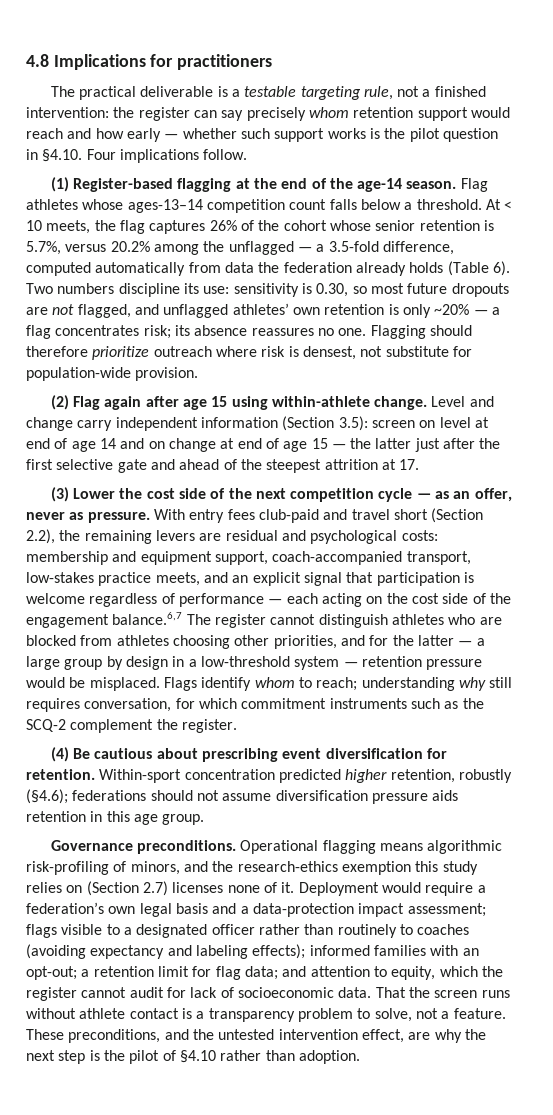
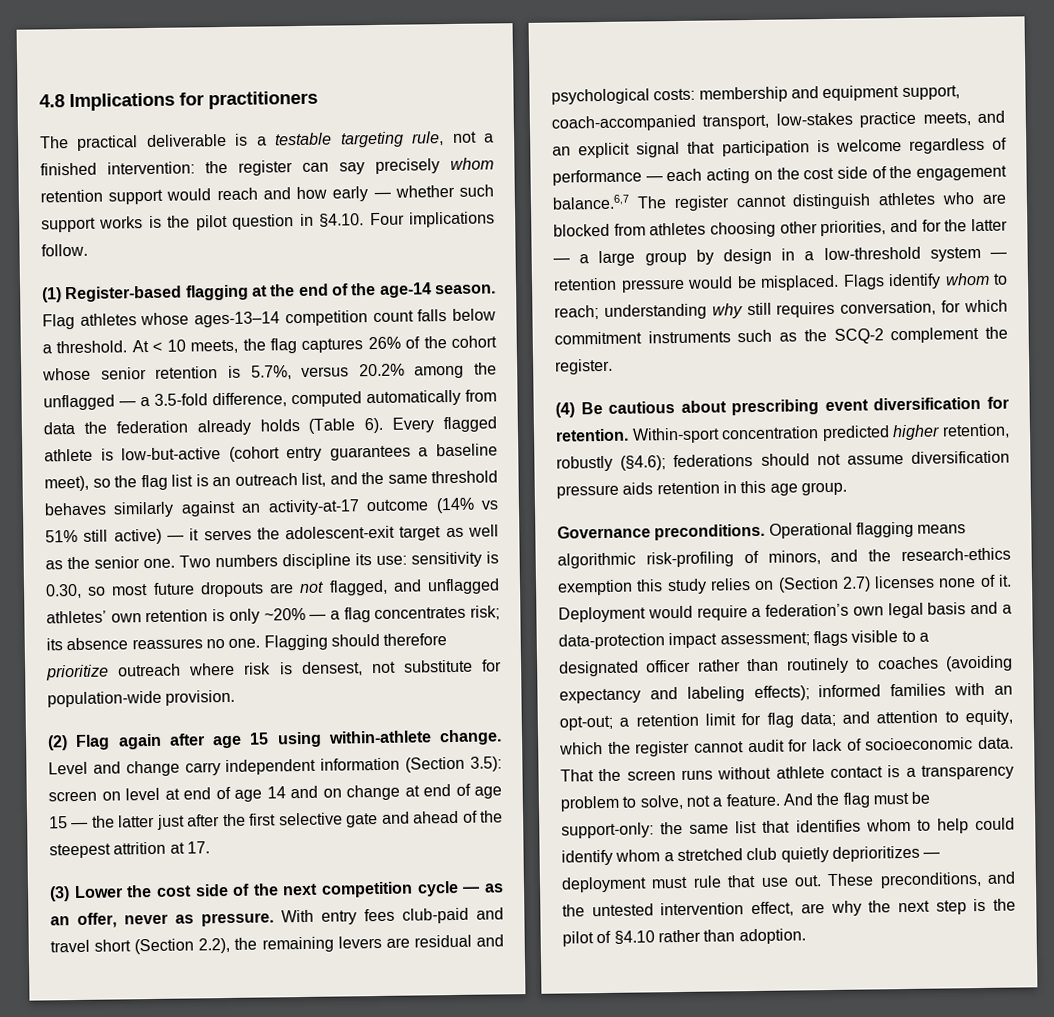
+ Every flagged athlete is low-but-active (cohort entry guarantees a baseline meet), so the flag list is an outreach list, and the same threshold behaves similarly against an activity-at-17 outcome (14% vs 51% still active) — it serves the adolescent-exit target as well as the senior one.
+ And the flag must be support-only: the same list that identifies whom to help could identify whom a stretched club quietly deprioritizes — deployment must rule that use out.

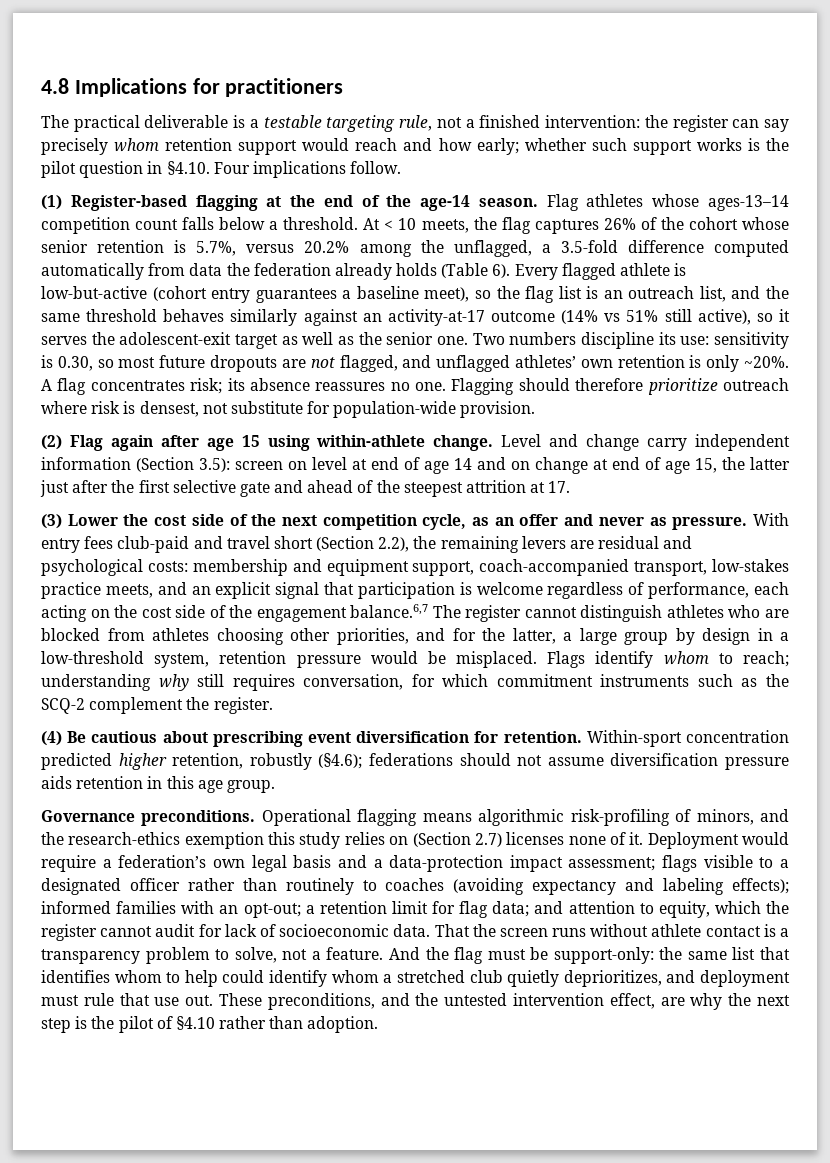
- The practical deliverable is a testable targeting rule, not a finished intervention: the register can say precisely whom retention support would reach and how early — whether such support works is the pilot question in §4.10. Four implications follow.
+ The practical deliverable is a testable targeting rule, not a finished intervention: the register can say precisely whom retention support would reach and how early; whether such support works is the pilot question in §4.10. Four implications follow.
- At < 10 meets, the flag captures 26% of the cohort whose senior retention is 5.7%, versus 20.2% among the unflagged — a 3.5-fold difference, computed automatically from data the federation already holds (Table 6).
+ At < 10 meets, the flag captures 26% of the cohort whose senior retention is 5.7%, versus 20.2% among the unflagged, a 3.5-fold difference computed automatically from data the federation already holds (Table 6).
- Every flagged athlete is low-but-active (cohort entry guarantees a baseline meet), so the flag list is an outreach list, and the same threshold behaves similarly against an activity-at-17 outcome (14% vs 51% still active) — it serves the adolescent-exit target as well as the senior one.
+ Every flagged athlete is low-but-active (cohort entry guarantees a baseline meet), so the flag list is an outreach list, and the same threshold behaves similarly against an activity-at-17 outcome (14% vs 51% still active), so it serves the adolescent-exit target as well as the senior one.
- Two numbers discipline its use: sensitivity is 0.30, so most future dropouts are not flagged, and unflagged athletes’ own retention is only ~20% — a flag concentrates risk; its absence reassures no one.
+ Two numbers discipline its use: sensitivity is 0.30, so most future dropouts are not flagged, and unflagged athletes’ own retention is only ~20%. A flag concentrates risk; its absence reassures no one.
- Level and change carry independent information (Section 3.5): screen on level at end of age 14 and on change at end of age 15 — the latter just after the first selective gate and ahead of the steepest attrition at 17.
+ Level and change carry independent information (Section 3.5): screen on level at end of age 14 and on change at end of age 15, the latter just after the first selective gate and ahead of the steepest attrition at 17.
- (3) Lower the cost side of the next competition cycle — as an offer, never as pressure.
+ (3) Lower the cost side of the next competition cycle, as an offer and never as pressure.
- membership and equipment support, coach-accompanied transport, low-stakes practice meets, and an explicit signal that participation is welcome regardless of performance — each acting on the cost side of the engagement balance.6,7 The register cannot distinguish athletes who are blocked from athletes choosing other priorities, and for the latter — a large group by design in a low-threshold system — retention pressure would be misplaced.
+ membership and equipment support, coach-accompanied transport, low-stakes practice meets, and an explicit signal that participation is welcome regardless of performance, each acting on the cost side of the engagement balance.6,7 The register cannot distinguish athletes who are blocked from athletes choosing other priorities, and for the latter, a large group by design in a low-threshold system, retention pressure would be misplaced.
- And the flag must be support-only: the same list that identifies whom to help could identify whom a stretched club quietly deprioritizes — deployment must rule that use out.
+ And the flag must be support-only: the same list that identifies whom to help could identify whom a stretched club quietly deprioritizes, and deployment must rule that use out.

